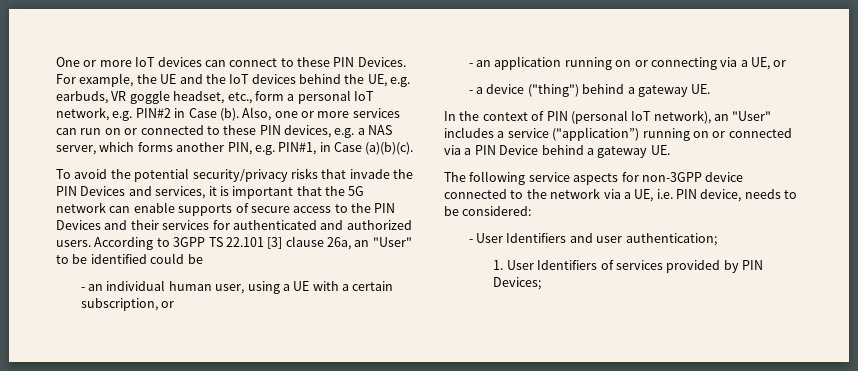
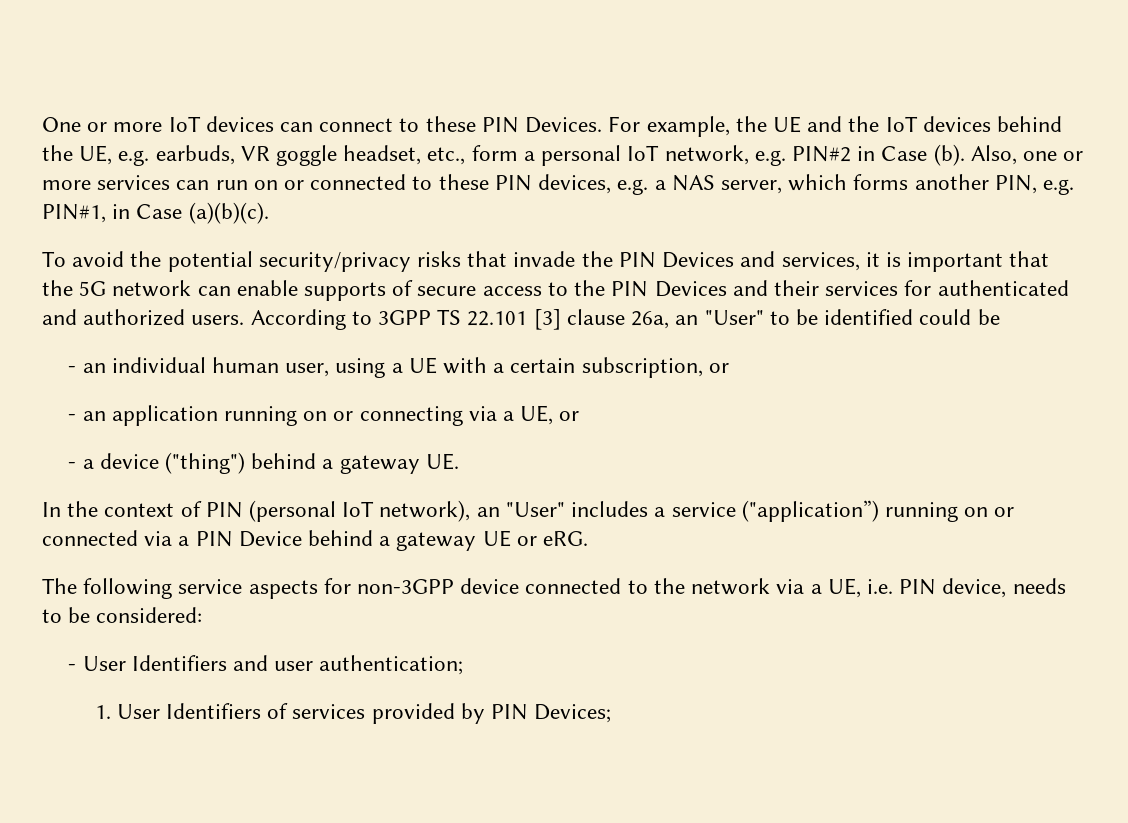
- In the context of PIN (personal IoT network), an "User" includes a service ("application”) running on or connected via a PIN Device behind a gateway UE.
+ In the context of PIN (personal IoT network), an "User" includes a service ("application”) running on or connected via a PIN Device behind a gateway UE or eRG.

